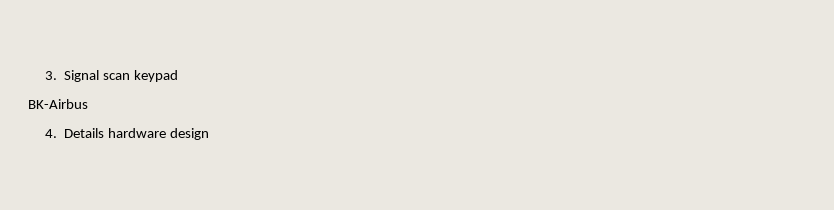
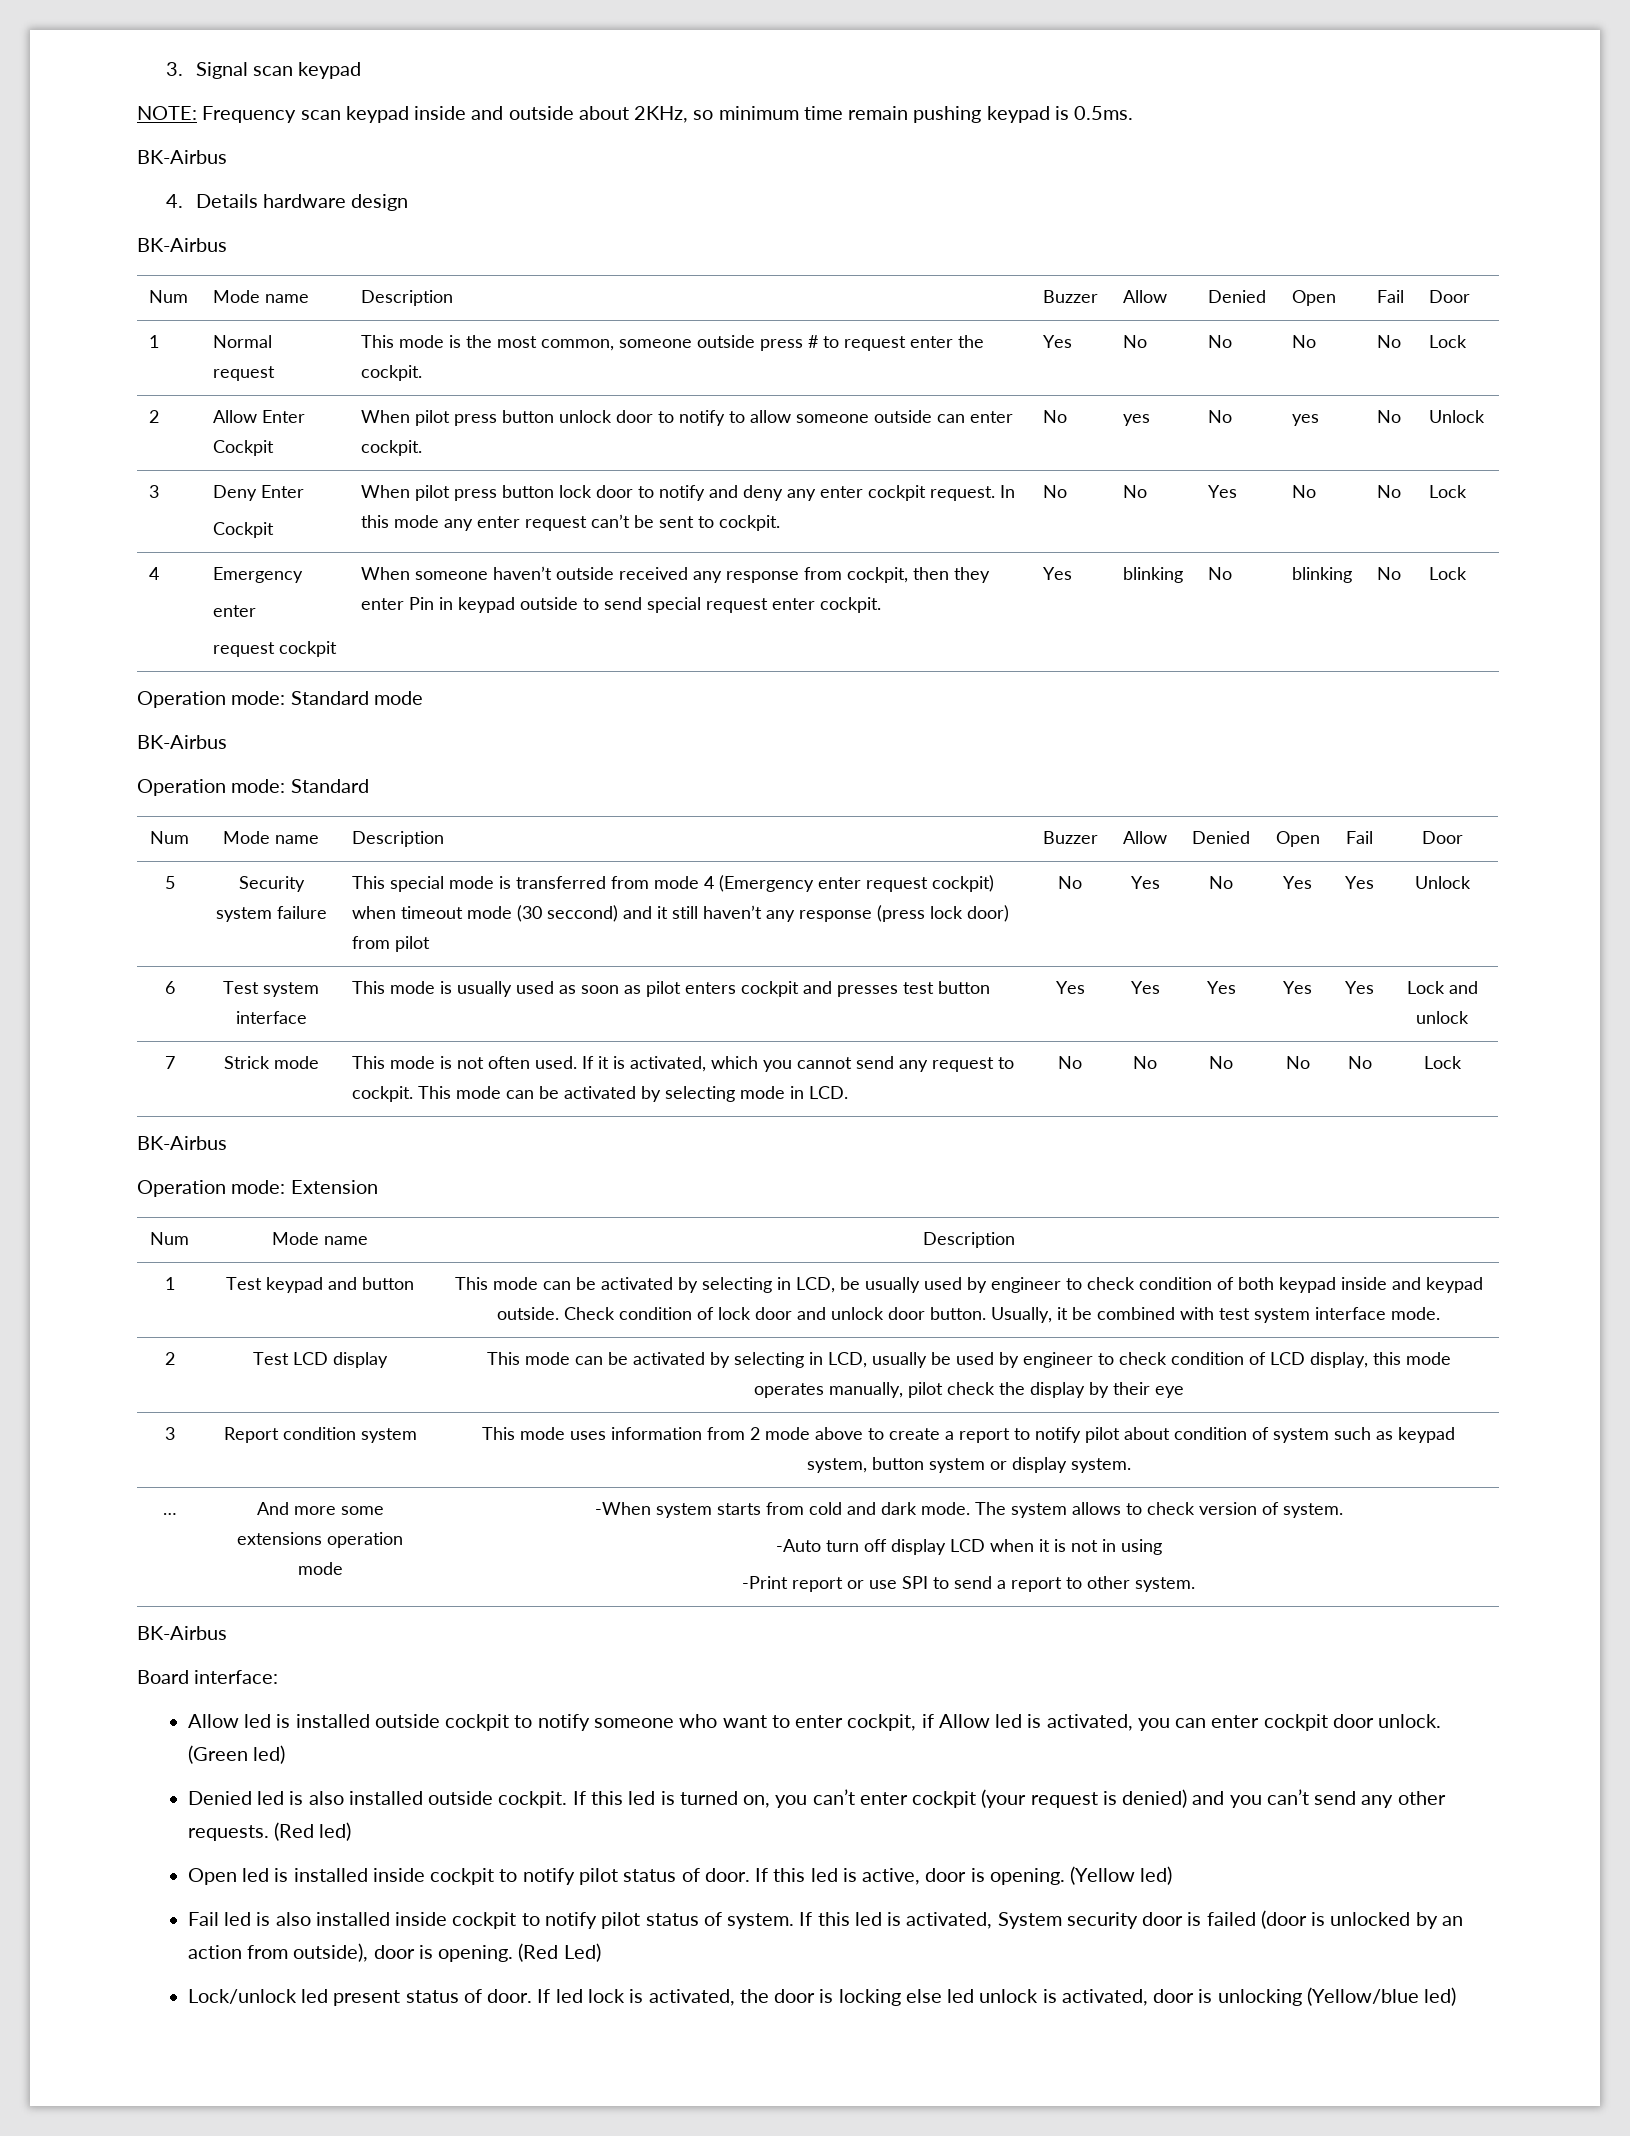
+ NOTE: Frequency scan keypad inside and outside about 2KHz, so minimum time remain pushing keypad is 0.5ms.
  4. Details hardware design
+ BK-Airbus
+ Num | Mode name | Description | Buzzer | Allow | Denied | Open | Fail | Door
+ 1 | Normal request | This mode is the most common, someone outside press # to request enter the cockpit. | Yes | No | No | No | No | Lock
+ 2 | Allow Enter Cockpit | When pilot press button unlock door to notify to allow someone outside can enter cockpit. | No | yes | No | yes | No | Unlock
+ 3 | Deny Enter
+ Cockpit | When pilot press button lock door to notify and deny any enter cockpit request. In this mode any enter request can’t be sent to cockpit. | No | No | Yes | No | No | Lock
+ 4 | Emergency
+ enter
+ request cockpit | When someone haven’t outside received any response from cockpit, then they enter Pin in keypad outside to send special request enter cockpit. | Yes | blinking | No | blinking | No | Lock
+ Operation mode: Standard mode
+ BK-Airbus
+ Operation mode: Standard
+ Num | Mode name | Description | Buzzer | Allow | Denied | Open | Fail | Door
+ 5 | Security system failure | This special mode is transferred from mode 4 (Emergency enter request cockpit) when timeout mode (30 seccond) and it still haven’t any response (press lock door) from pilot | No | Yes | No | Yes | Yes | Unlock
+ 6 | Test system interface | This mode is usually used as soon as pilot enters cockpit and presses test button | Yes | Yes | Yes | Yes | Yes | Lock and unlock
+ 7 | Strick mode | This mode is not often used. If it is activated, which you cannot send any request to cockpit. This mode can be activated by selecting mode in LCD. | No | No | No | No | No | Lock
+ BK-Airbus
+ Operation mode: Extension
+ Num | Mode name | Description
+ 1 | Test keypad and button | This mode can be activated by selecting in LCD, be usually used by engineer to check condition of both keypad inside and keypad outside. Check condition of lock door and unlock door button. Usually, it be combined with test system interface mode.
+ 2 | Test LCD display | This mode can be activated by selecting in LCD, usually be used by engineer to check condition of LCD display, this mode operates manually, pilot check the display by their eye
+ 3 | Report condition system | This mode uses information from 2 mode above to create a report to notify pilot about condition of system such as keypad system, button system or display system.
+ … | And more some extensions operation mode | -When system starts from cold and dark mode. The system allows to check version of system.
+ -Auto turn off display LCD when it is not in using
+ -Print report or use SPI to send a report to other system.
+ BK-Airbus
+ Board interface:
+ Allow led is installed outside cockpit to notify someone who want to enter cockpit, if Allow led is activated, you can enter cockpit door unlock. (Green led)
+ Denied led is also installed outside cockpit. If this led is turned on, you can’t enter cockpit (your request is denied) and you can’t send any other requests. (Red led)
+ Open led is installed inside cockpit to notify pilot status of door. If this led is active, door is opening. (Yellow led)
+ Fail led is also installed inside cockpit to notify pilot status of system. If this led is activated, System security door is failed (door is unlocked by an action from outside), door is opening. (Red Led)
+ Lock/unlock led present status of door. If led lock is activated, the door is locking else led unlock is activated, door is unlocking (Yellow/blue led)

